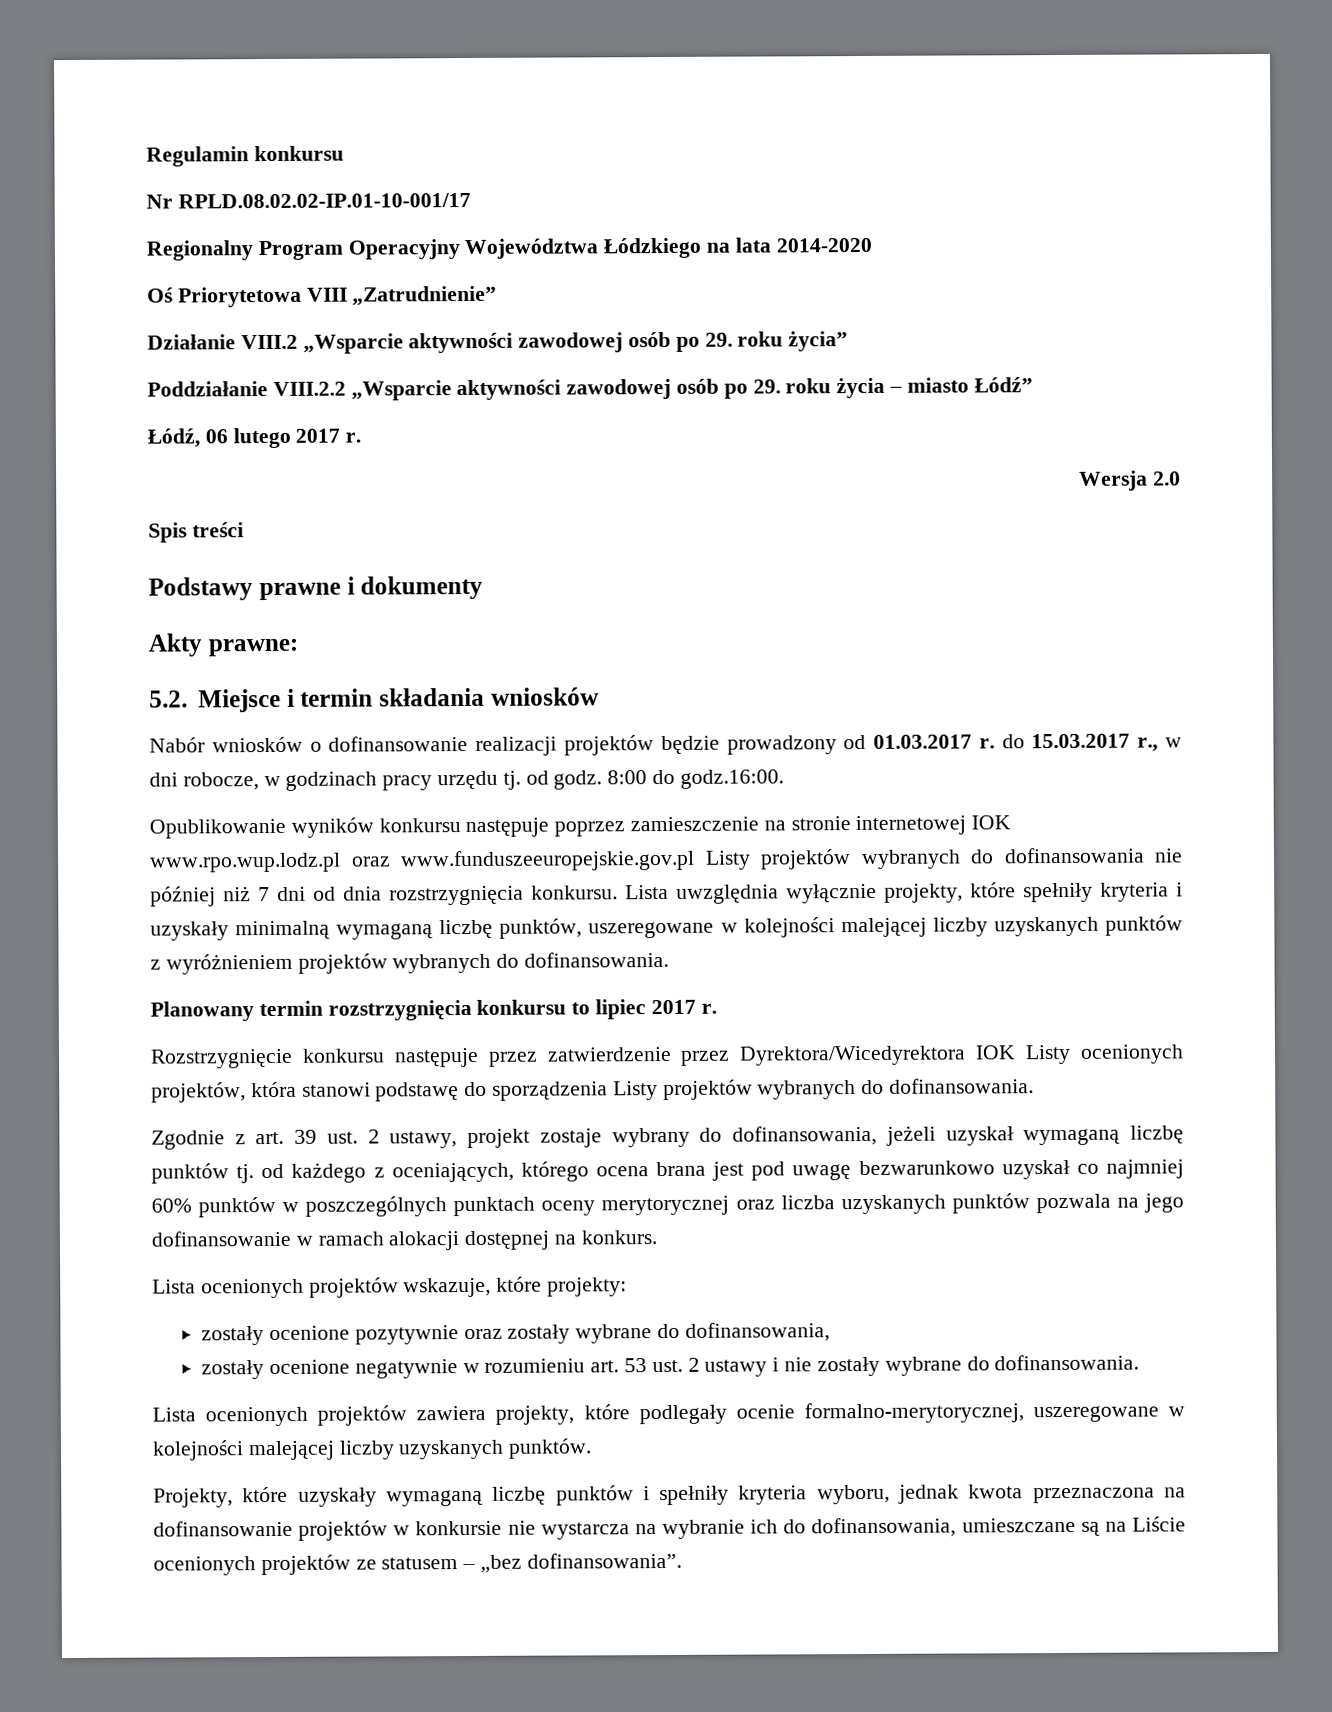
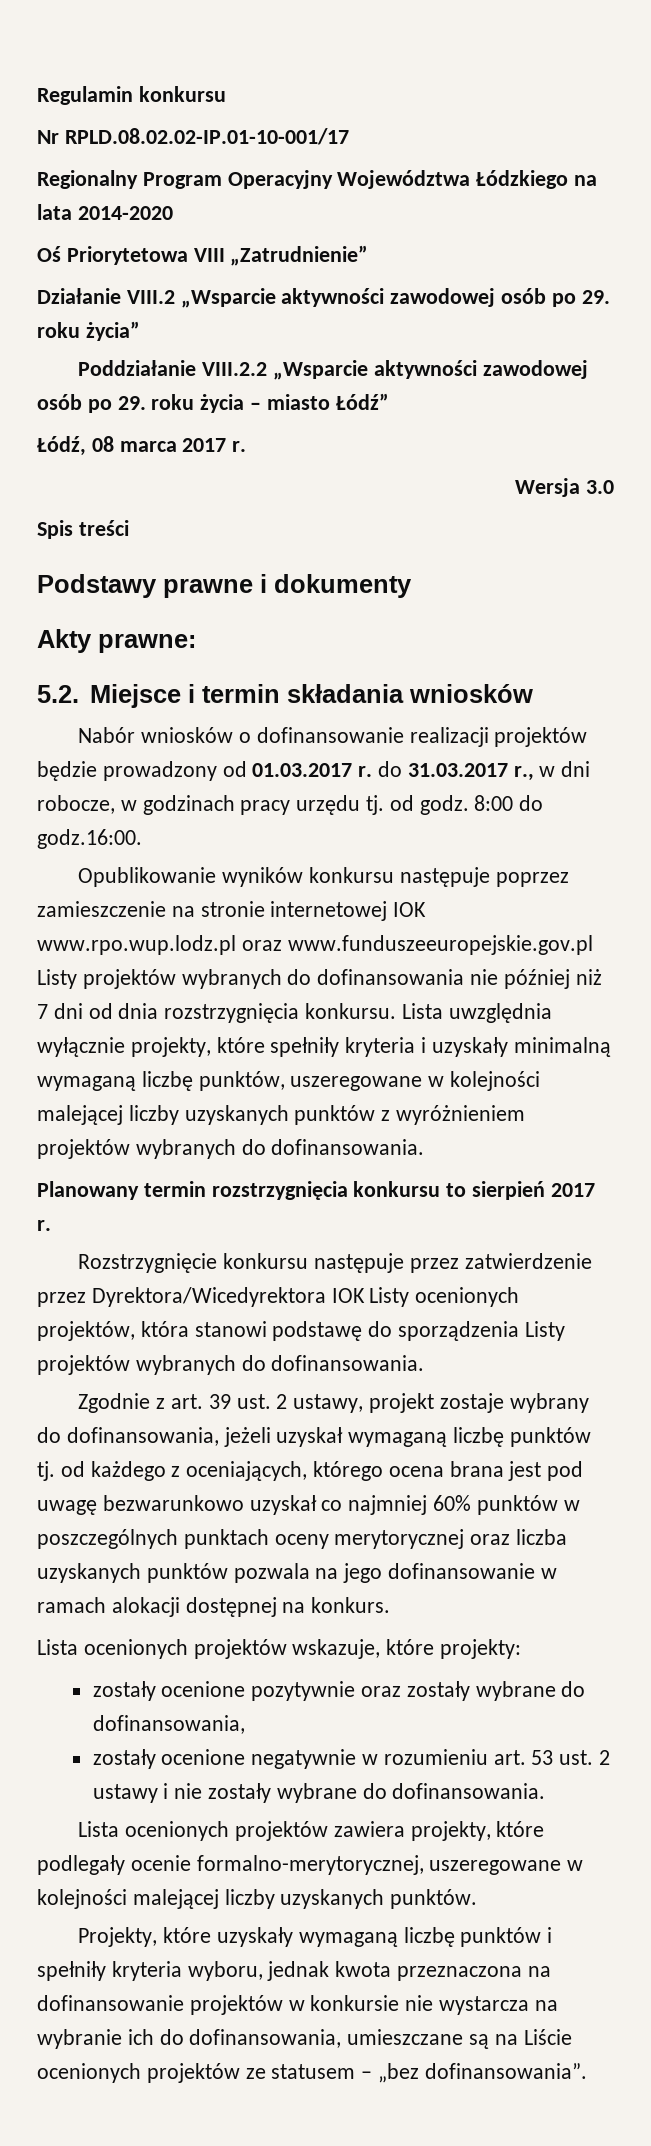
- Łódź, 06 lutego 2017 r.
+ Łódź, 08 marca 2017 r.
- Wersja 2.0
+ Wersja 3.0
- Nabór wniosków o dofinansowanie realizacji projektów będzie prowadzony od 01.03.2017 r. do 15.03.2017 r., w dni robocze, w godzinach pracy urzędu tj. od godz.
+ Nabór wniosków o dofinansowanie realizacji projektów będzie prowadzony od 01.03.2017 r. do 31.03.2017 r., w dni robocze, w godzinach pracy urzędu tj. od godz.
- Planowany termin rozstrzygnięcia konkursu to lipiec 2017 r.
+ Planowany termin rozstrzygnięcia konkursu to sierpień 2017 r.

